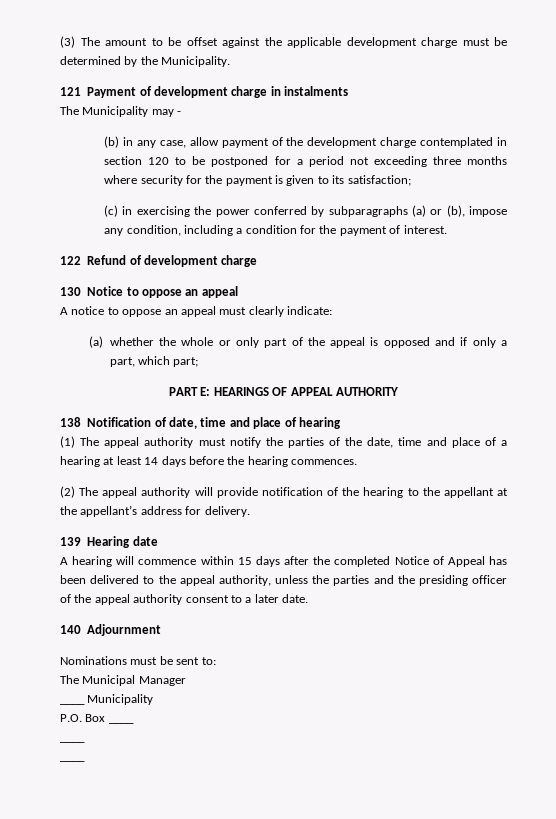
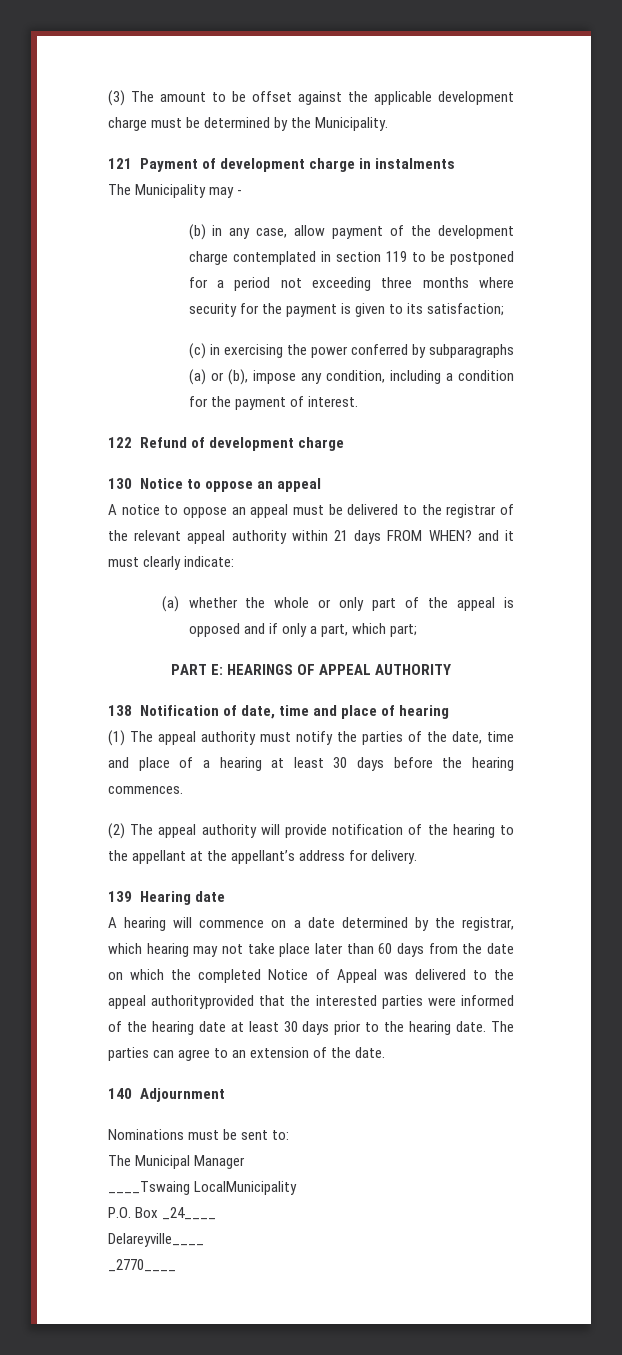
- (b) in any case, allow payment of the development charge contemplated in section 120 to be postponed for a period not exceeding three months where security for the payment is given to its satisfaction;
+ (b) in any case, allow payment of the development charge contemplated in section 119 to be postponed for a period not exceeding three months where security for the payment is given to its satisfaction;
- A notice to oppose an appeal must clearly indicate:
+ A notice to oppose an appeal must be delivered to the registrar of the relevant appeal authority within 21 days FROM WHEN? and it must clearly indicate:
- (1) The appeal authority must notify the parties of the date, time and place of a hearing at least 14 days before the hearing commences.
+ (1) The appeal authority must notify the parties of the date, time and place of a hearing at least 30 days before the hearing commences.
- A hearing will commence within 15 days after the completed Notice of Appeal has been delivered to the appeal authority, unless the parties and the presiding officer of the appeal authority consent to a later date.
+ A hearing will commence on a date determined by the registrar, which hearing may not take place later than 60 days from the date on which the completed Notice of Appeal was delivered to the appeal authorityprovided that the interested parties were informed of the hearing date at least 30 days prior to the hearing date. The parties can agree to an extension of the date.
- ____ Municipality
+ ____Tswaing LocalMunicipality
- P.O. Box ____
- ____
- ____
+ P.O. Box _24____
+ Delareyville____
+ _2770____

